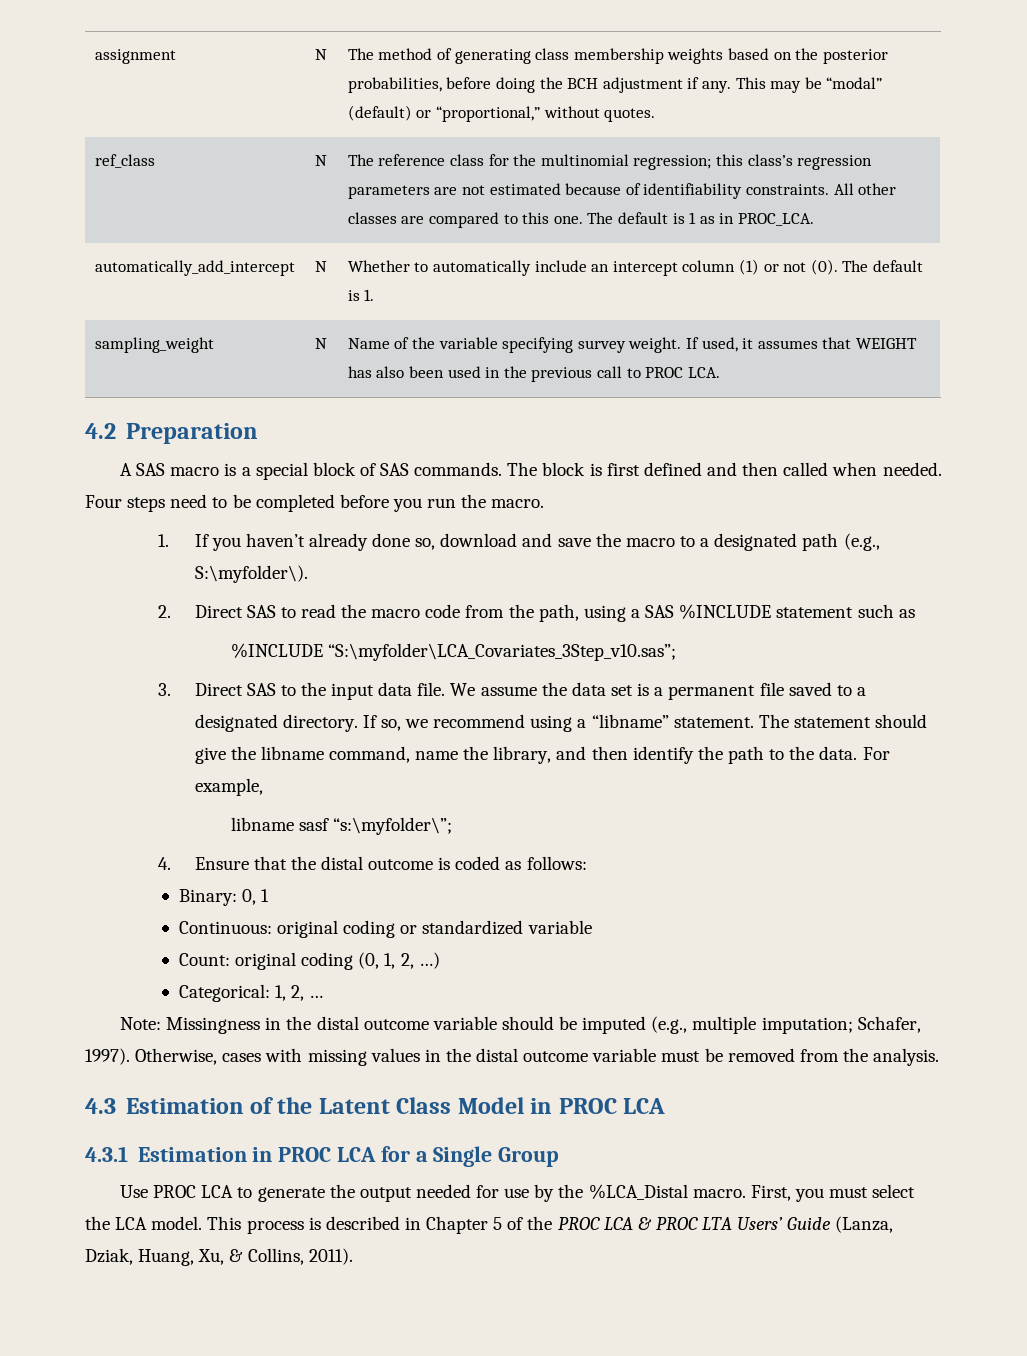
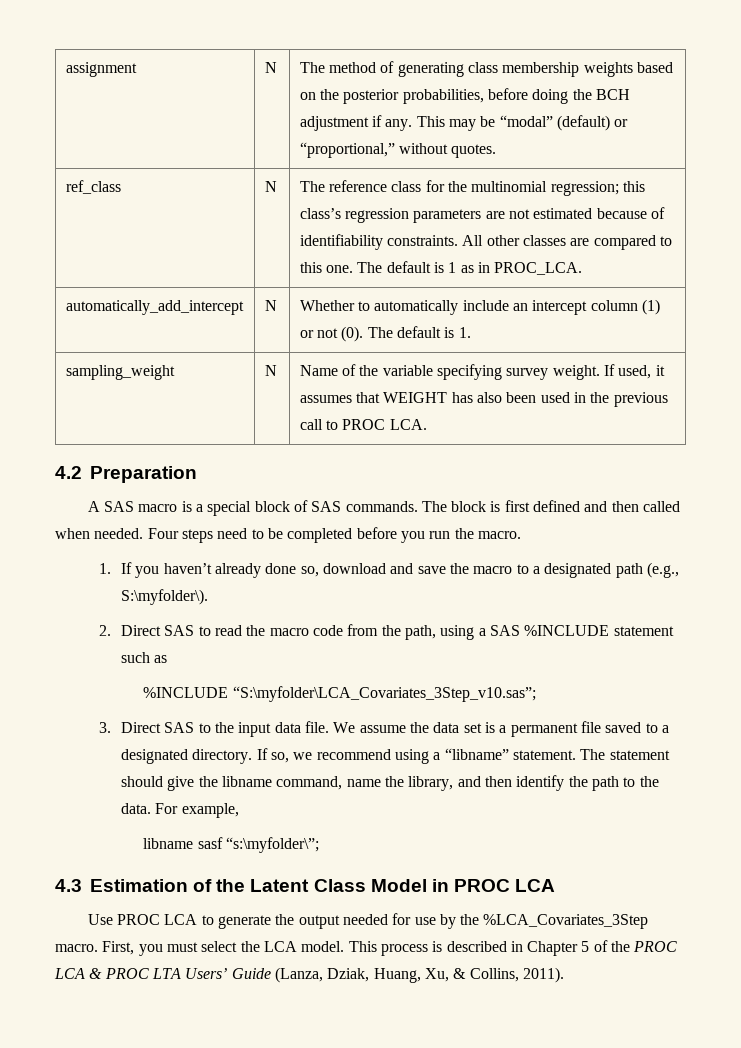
- 4. Ensure that the distal outcome is coded as follows:
- Binary: 0, 1
- Continuous: original coding or standardized variable
- Count: original coding (0, 1, 2, …)
- Categorical: 1, 2, …
- Note: Missingness in the distal outcome variable should be imputed (e.g., multiple imputation; Schafer, 1997). Otherwise, cases with missing values in the distal outcome variable must be removed from the analysis.
- 4.3.1 Estimation in PROC LCA for a Single Group
- Use PROC LCA to generate the output needed for use by the %LCA_Distal macro.
+ Use PROC LCA to generate the output needed for use by the %LCA_Covariates_3Step macro.

